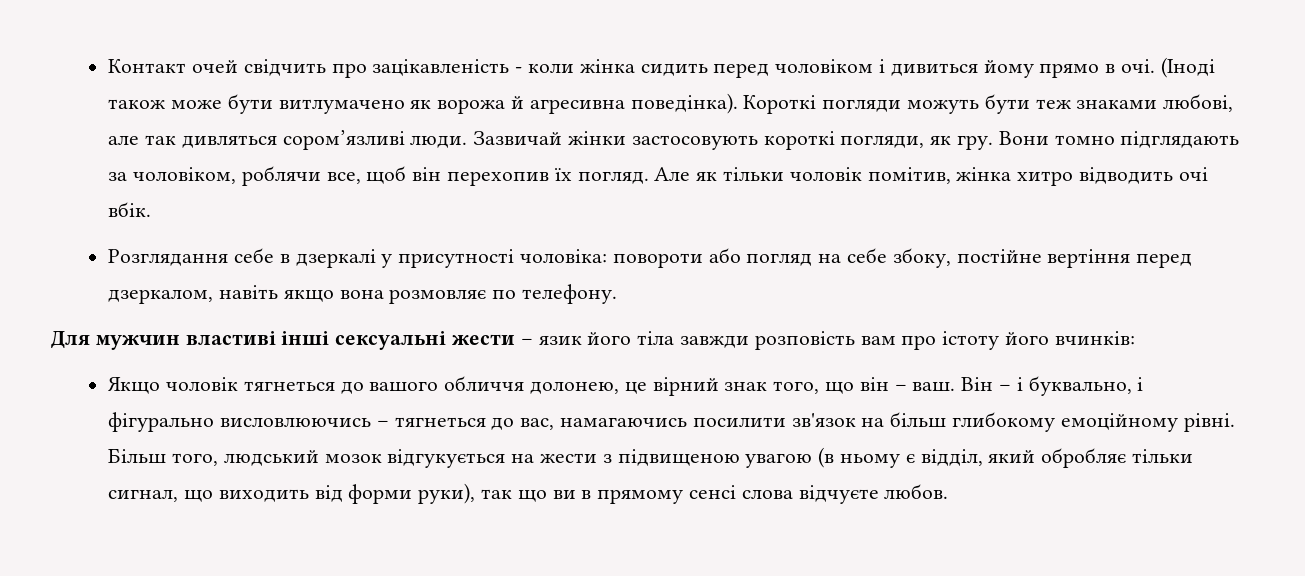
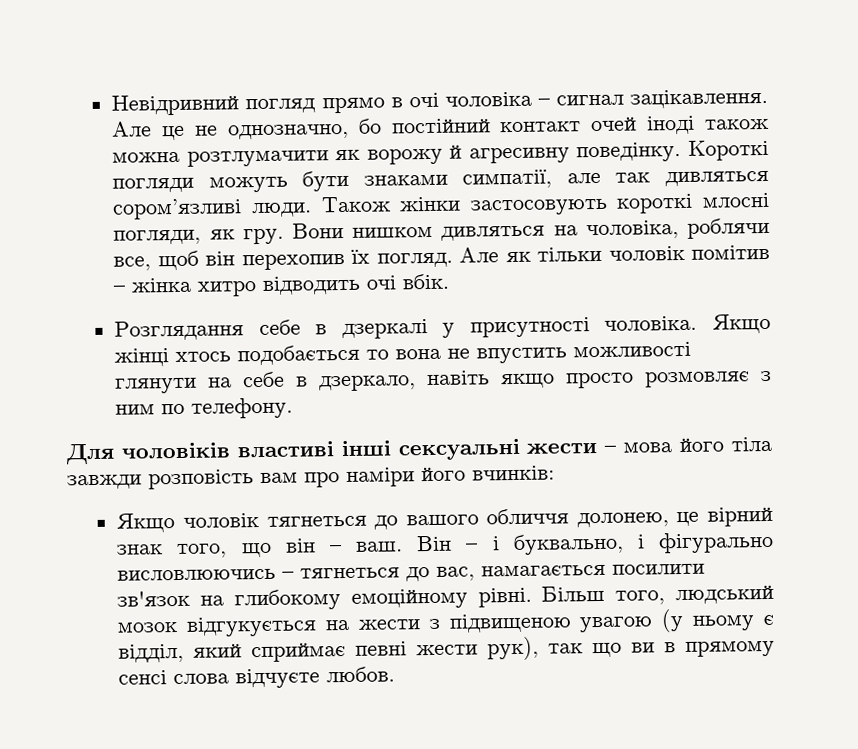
- Контакт очей свідчить про зацікавленість - коли жінка сидить перед чоловіком і дивиться йому прямо в очі. (Іноді також може бути витлумачено як ворожа й агресивна поведінка).
+ Невідривний погляд прямо в очі чоловіка – сигнал зацікавлення. Але це не однозначно, бо постійний контакт очей іноді також можна розтлумачити як ворожу й агресивну поведінку.
- Короткі погляди можуть бути теж знаками любові, але так дивляться сором’язливі люди.
+ Короткі погляди можуть бути знаками симпатії, але так дивляться сором’язливі люди.
- Зазвичай жінки застосовують короткі погляди, як гру.
+ Також жінки застосовують короткі млосні погляди, як гру.
- Вони томно підглядають за чоловіком, роблячи все, щоб він перехопив їх погляд.
+ Вони нишком дивляться на чоловіка, роблячи все, щоб він перехопив їх погляд.
- Але як тільки чоловік помітив, жінка хитро відводить очі вбік.
+ Але як тільки чоловік помітив – жінка хитро відводить очі вбік.
- Розглядання себе в дзеркалі у присутності чоловіка: повороти або погляд на себе збоку, постійне вертіння перед дзеркалом, навіть якщо вона розмовляє по телефону.
+ Розглядання себе в дзеркалі у присутності чоловіка. Якщо жінці хтось подобається то вона не впустить можливості глянути на себе в дзеркало, навіть якщо просто розмовляє з ним по телефону.
- Для мужчин властиві інші сексуальні жести – язик його тіла завжди розповість вам про істоту його вчинків:
+ Для чоловіків властиві інші сексуальні жести – мова його тіла завжди розповість вам про наміри його вчинків:
- Він – і буквально, і фігурально висловлюючись – тягнеться до вас, намагаючись посилити зв'язок на більш глибокому емоційному рівні.
+ Він – і буквально, і фігурально висловлюючись – тягнеться до вас, намагається посилити зв'язок на глибокому емоційному рівні.
- Більш того, людський мозок відгукується на жести з підвищеною увагою (в ньому є відділ, який обробляє тільки сигнал, що виходить від форми руки), так що ви в прямому сенсі слова відчуєте любов.
+ Більш того, людський мозок відгукується на жести з підвищеною увагою (у ньому є відділ, який сприймає певні жести рук), так що ви в прямому сенсі слова відчуєте любов.

